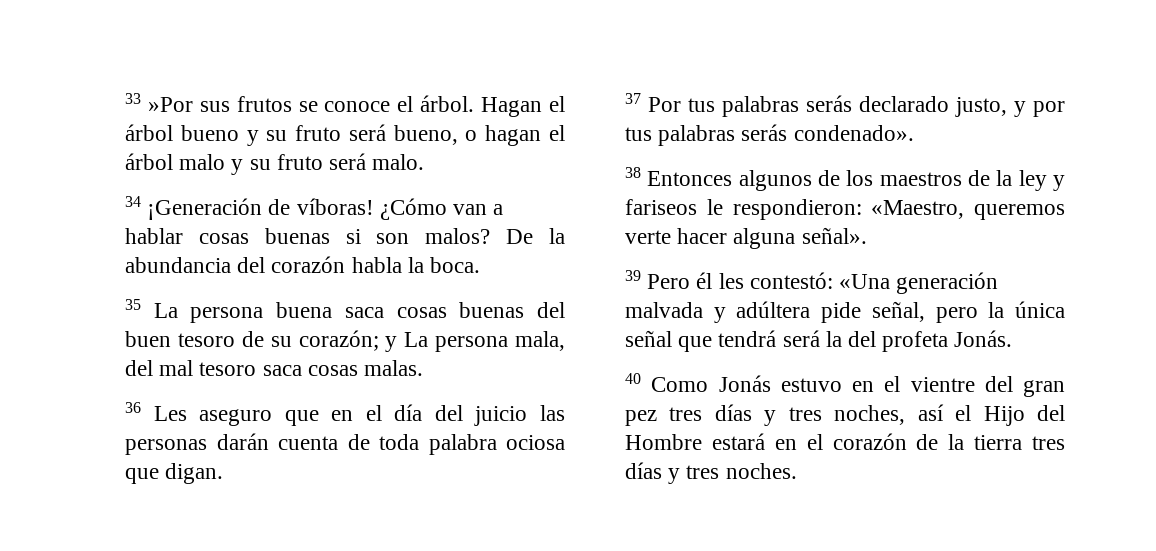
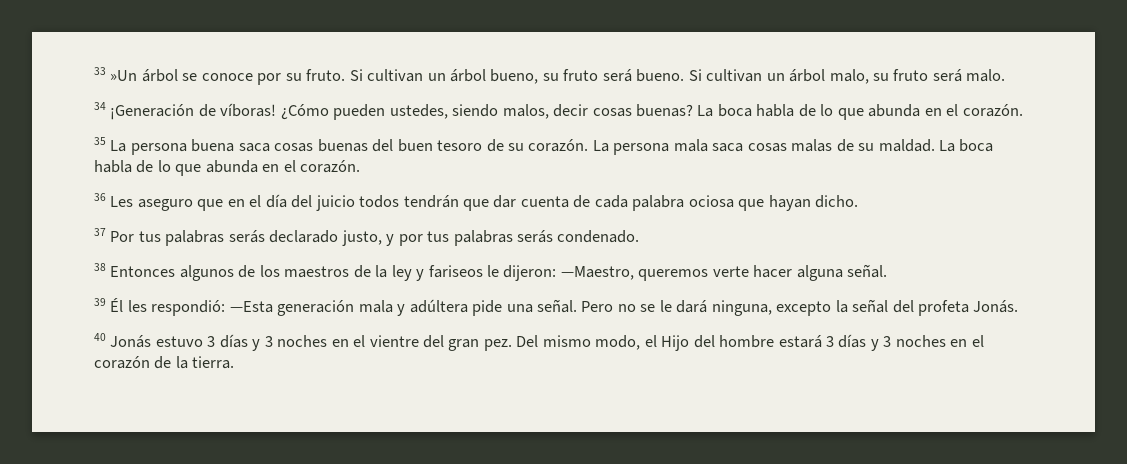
- 33 »Por sus frutos se conoce el árbol. Hagan el árbol bueno y su fruto será bueno, o hagan el árbol malo y su fruto será malo.
+ 33 »Un árbol se conoce por su fruto. Si cultivan un árbol bueno, su fruto será bueno. Si cultivan un árbol malo, su fruto será malo.
- ¿Cómo van a hablar cosas buenas si son malos? De la abundancia del corazón habla la boca.
+ ¿Cómo pueden ustedes, siendo malos, decir cosas buenas? La boca habla de lo que abunda en el corazón.
- 35 La persona buena saca cosas buenas del buen tesoro de su corazón; y La persona mala, del mal tesoro saca cosas malas.
+ 35 La persona buena saca cosas buenas del buen tesoro de su corazón. La persona mala saca cosas malas de su maldad. La boca habla de lo que abunda en el corazón.
- 36 Les aseguro que en el día del juicio las personas darán cuenta de toda palabra ociosa que digan.
+ 36 Les aseguro que en el día del juicio todos tendrán que dar cuenta de cada palabra ociosa que hayan dicho.
- 37 Por tus palabras serás declarado justo, y por tus palabras serás condenado».
+ 37 Por tus palabras serás declarado justo, y por tus palabras serás condenado.
- 38 Entonces algunos de los maestros de la ley y fariseos le respondieron: «Maestro, queremos verte hacer alguna señal».
+ 38 Entonces algunos de los maestros de la ley y fariseos le dijeron: —Maestro, queremos verte hacer alguna señal.
- 39 Pero él les contestó: «Una generación malvada y adúltera pide señal, pero la única señal que tendrá será la del profeta Jonás.
+ 39 Él les respondió: —Esta generación mala y adúltera pide una señal. Pero no se le dará ninguna, excepto la señal del profeta Jonás.
- 40 Como Jonás estuvo en el vientre del gran pez tres días y tres noches, así el Hijo del Hombre estará en el corazón de la tierra tres días y tres noches.
+ 40 Jonás estuvo 3 días y 3 noches en el vientre del gran pez. Del mismo modo, el Hijo del hombre estará 3 días y 3 noches en el corazón de la tierra.

